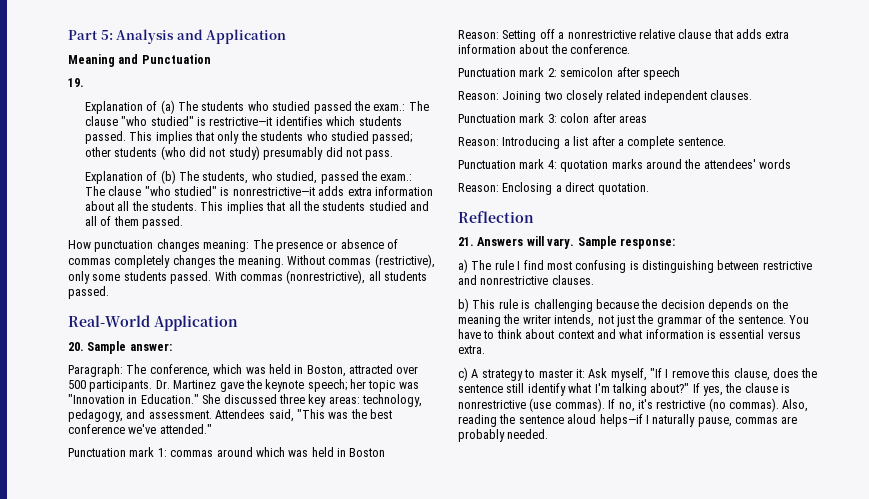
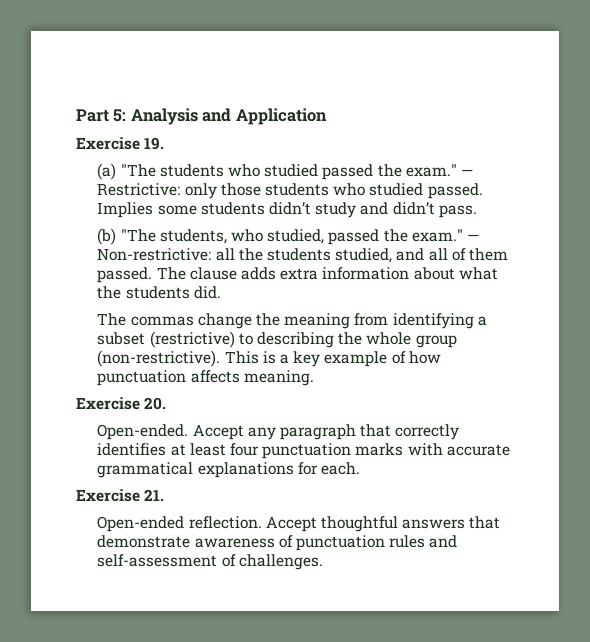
- Meaning and Punctuation
- 19.
- Explanation of (a) The students who studied passed the exam.: The clause "who studied" is restrictive—it identifies which students passed. This implies that only the students who studied passed; other students (who did not study) presumably did not pass.
- Explanation of (b) The students, who studied, passed the exam.: The clause "who studied" is nonrestrictive—it adds extra information about all the students. This implies that all the students studied and all of them passed.
- How punctuation changes meaning: The presence or absence of commas completely changes the meaning. Without commas (restrictive), only some students passed. With commas (nonrestrictive), all students passed.
- Real-World Application
- 20. Sample answer:
- Paragraph: The conference, which was held in Boston, attracted over 500 participants. Dr. Martinez gave the keynote speech; her topic was "Innovation in Education." She discussed three key areas: technology, pedagogy, and assessment. Attendees said, "This was the best conference we've attended."
- Punctuation mark 1: commas around which was held in Boston
- Reason: Setting off a nonrestrictive relative clause that adds extra information about the conference.
- Punctuation mark 2: semicolon after speech
- Reason: Joining two closely related independent clauses.
- Punctuation mark 3: colon after areas
- Reason: Introducing a list after a complete sentence.
- Punctuation mark 4: quotation marks around the attendees' words
- Reason: Enclosing a direct quotation.
- Reflection
- 21. Answers will vary. Sample response:
- a) The rule I find most confusing is distinguishing between restrictive and nonrestrictive clauses.
- b) This rule is challenging because the decision depends on the meaning the writer intends, not just the grammar of the sentence. You have to think about context and what information is essential versus extra.
- c) A strategy to master it: Ask myself, "If I remove this clause, does the sentence still identify what I'm talking about?" If yes, the clause is nonrestrictive (use commas). If no, it's restrictive (no commas). Also, reading the sentence aloud helps—if I naturally pause, commas are probably needed.
+ Exercise 19.
+ (a) "The students who studied passed the exam." — Restrictive: only those students who studied passed. Implies some students didn’t study and didn’t pass.
+ (b) "The students, who studied, passed the exam." — Non-restrictive: all the students studied, and all of them passed. The clause adds extra information about what the students did.
+ The commas change the meaning from identifying a subset (restrictive) to describing the whole group (non-restrictive). This is a key example of how punctuation affects meaning.
+ Exercise 20.
+ Open-ended. Accept any paragraph that correctly identifies at least four punctuation marks with accurate grammatical explanations for each.
+ Exercise 21.
+ Open-ended reflection. Accept thoughtful answers that demonstrate awareness of punctuation rules and self-assessment of challenges.

